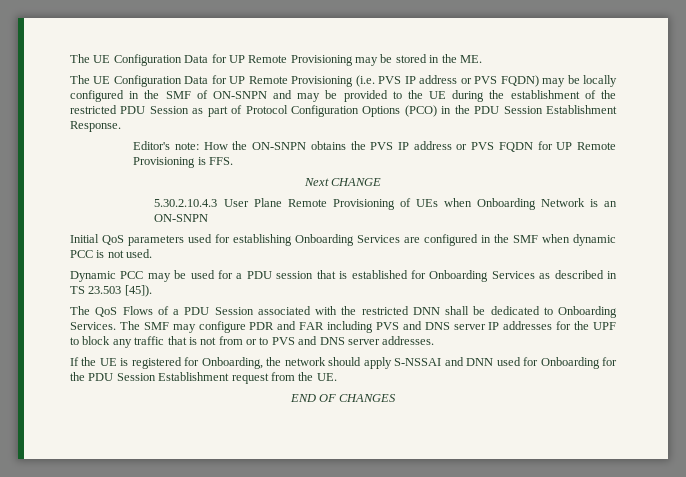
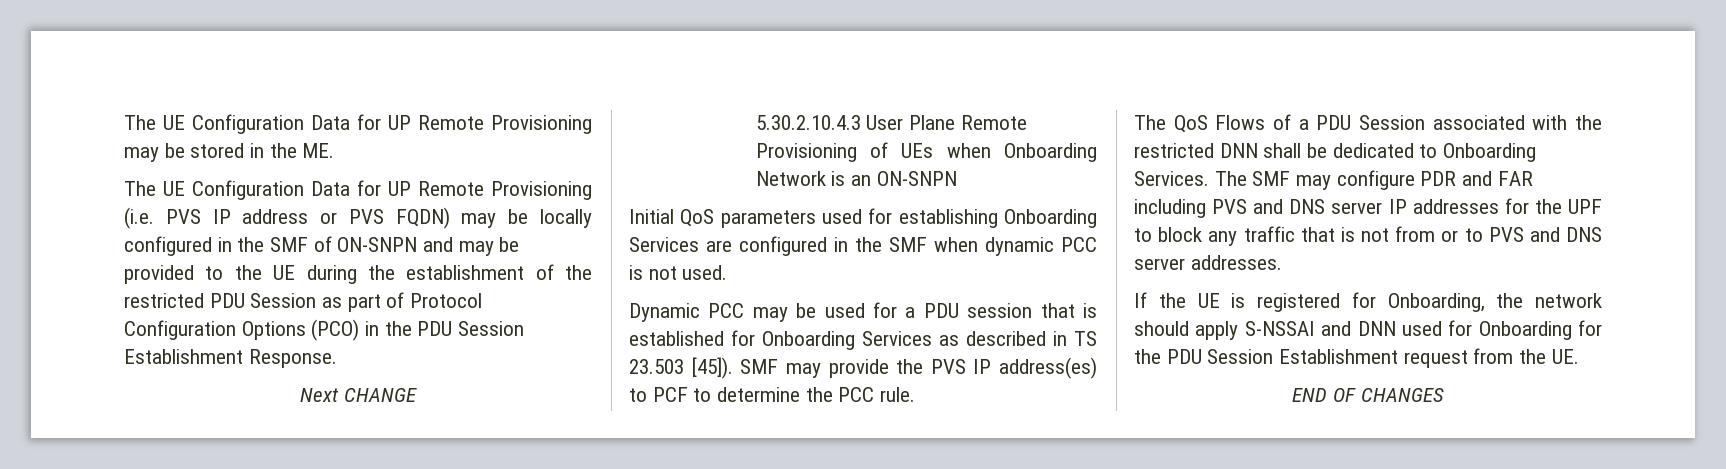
- Editor's note: How the ON-SNPN obtains the PVS IP address or PVS FQDN for UP Remote Provisioning is FFS.
+ SMF may provide the PVS IP address(es) to PCF to determine the PCC rule.

